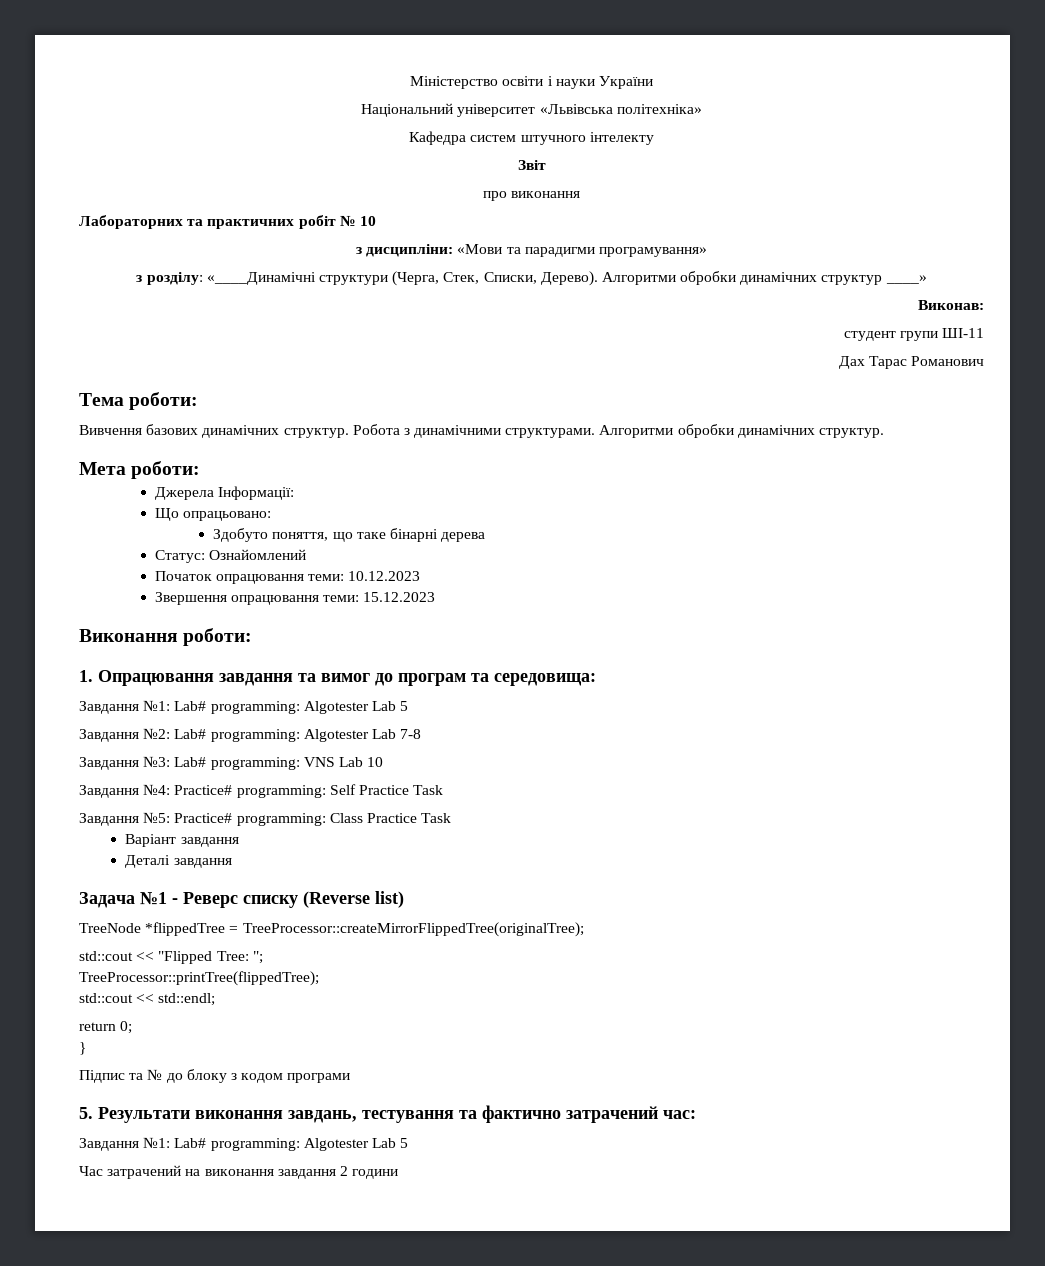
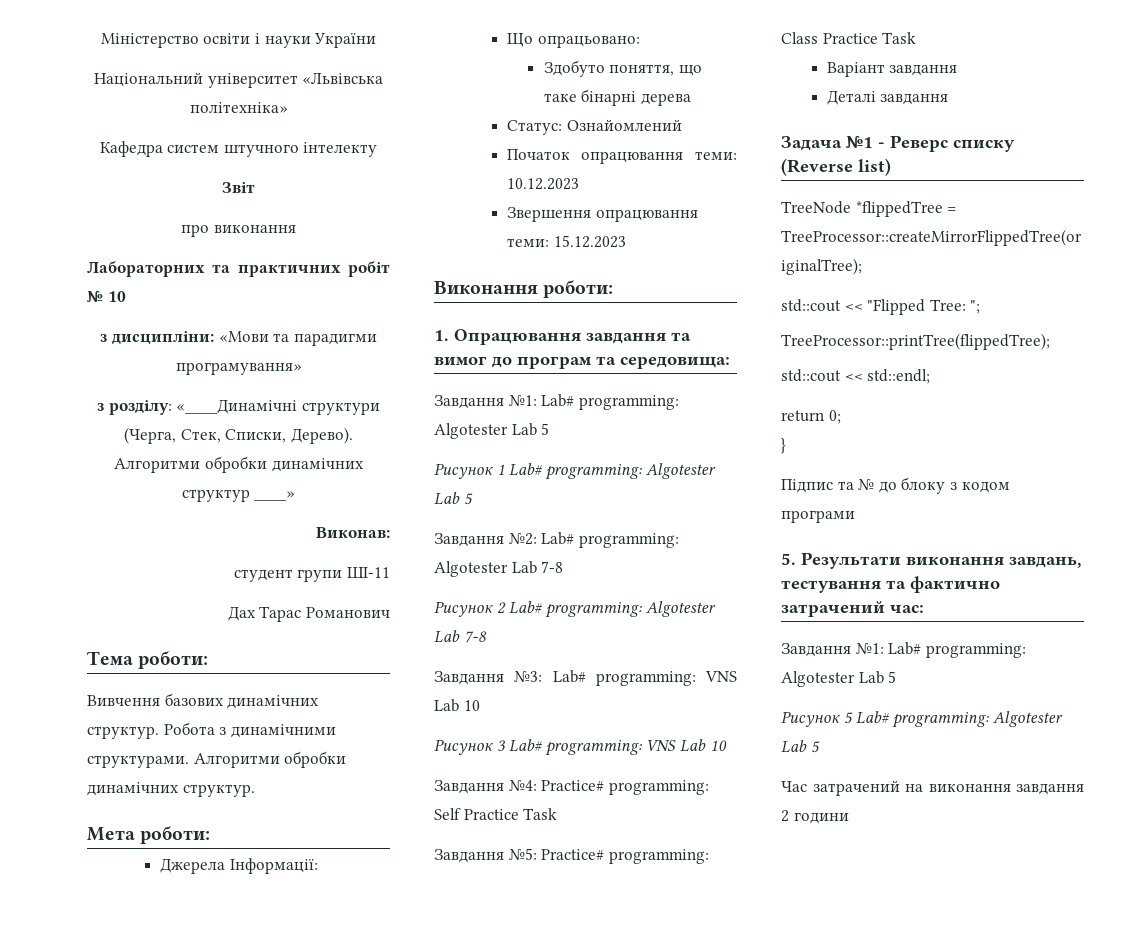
+ Рисунок 1 Lab# programming: Algotester Lab 5
+ Рисунок 2 Lab# programming: Algotester Lab 7-8
+ Рисунок 3 Lab# programming: VNS Lab 10
+ Рисунок 5 Lab# programming: Algotester Lab 5

